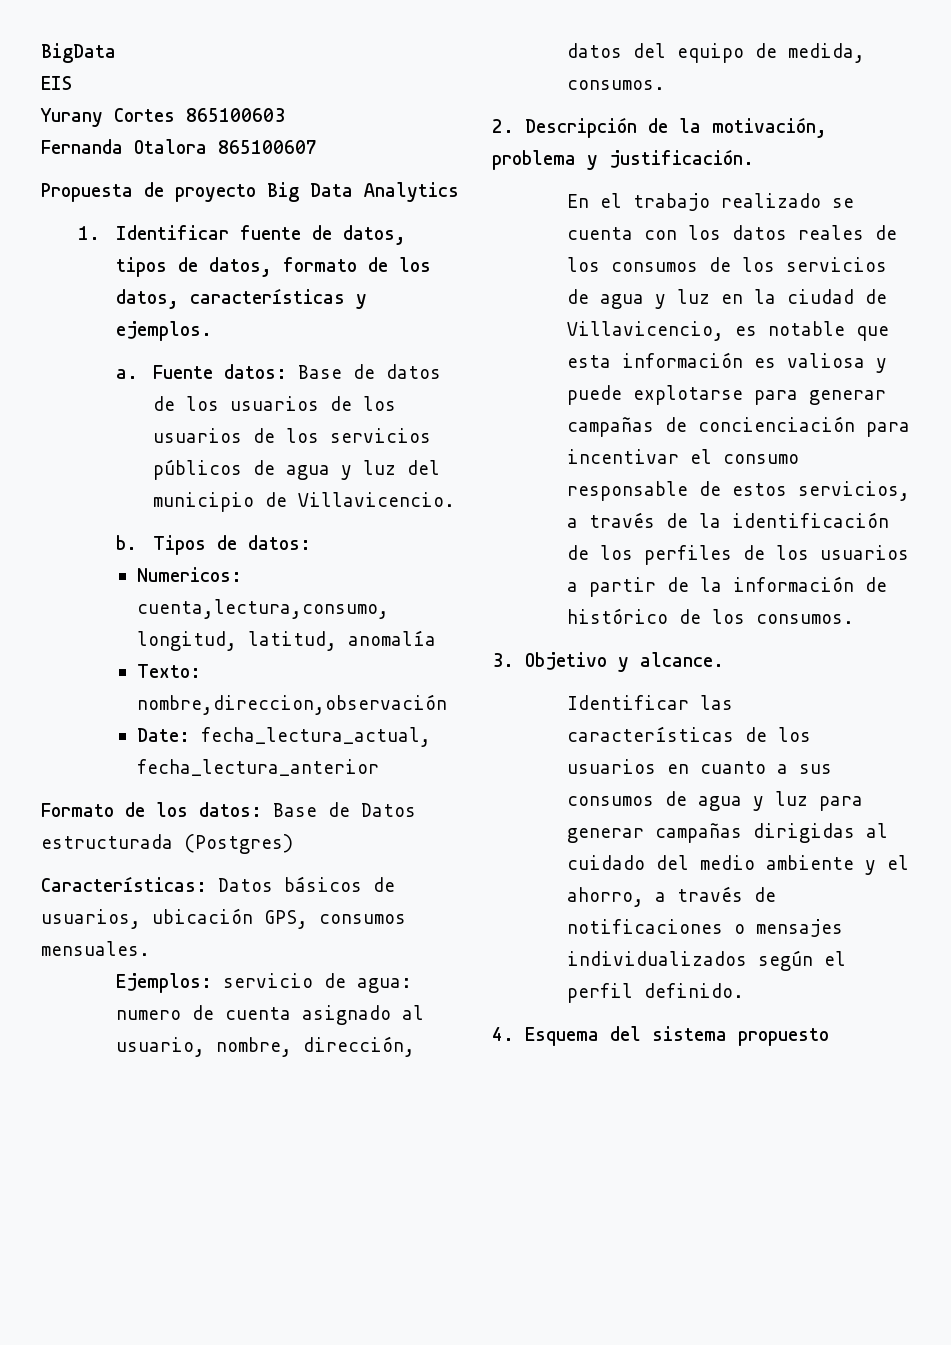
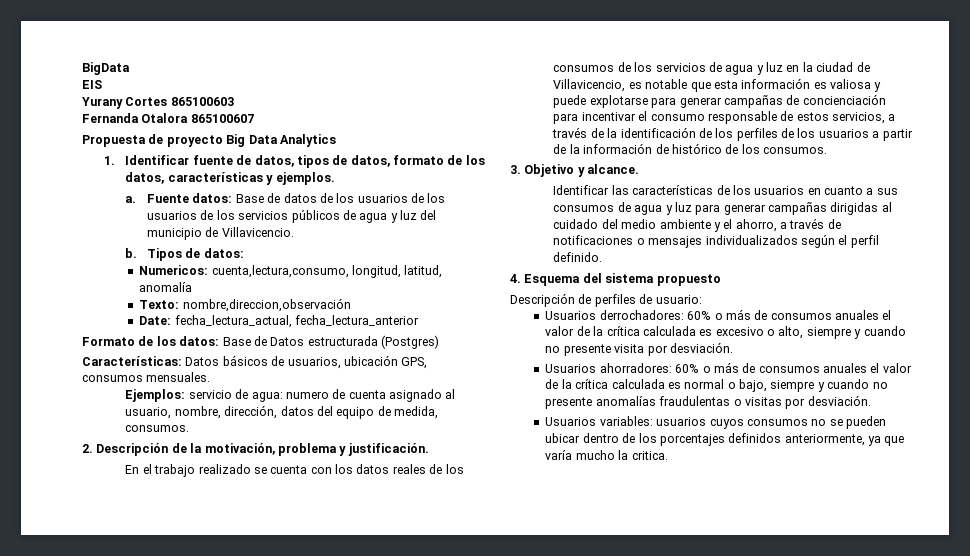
+ Descripción de perfiles de usuario:
+ Usuarios derrochadores: 60% o más de consumos anuales el valor de la crítica calculada es excesivo o alto, siempre y cuando no presente visita por desviación.
+ Usuarios ahorradores: 60% o más de consumos anuales el valor de la crítica calculada es normal o bajo, siempre y cuando no presente anomalías fraudulentas o visitas por desviación.
+ Usuarios variables: usuarios cuyos consumos no se pueden ubicar dentro de los porcentajes definidos anteriormente, ya que varía mucho la critica.

